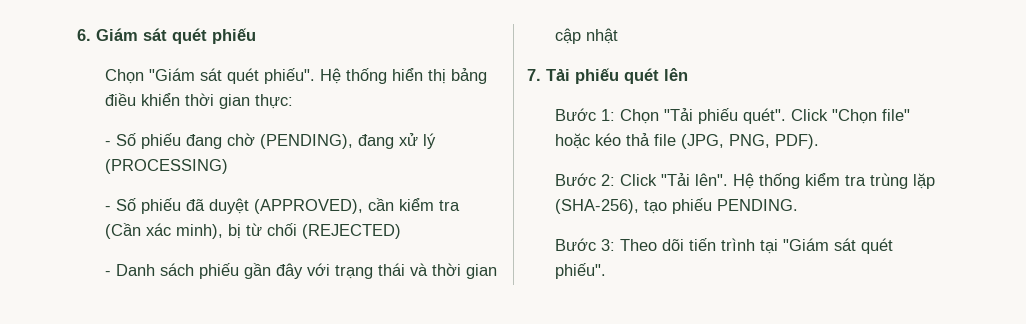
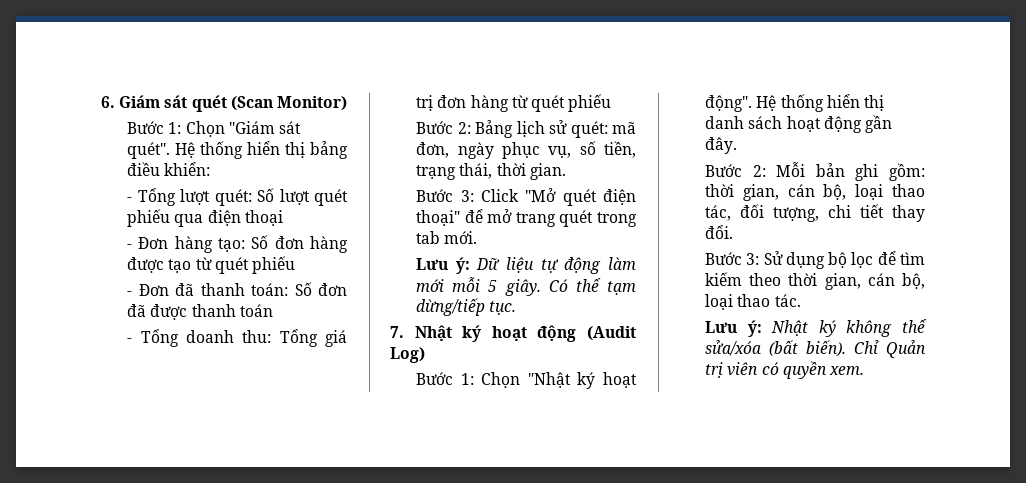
- 6. Giám sát quét phiếu
- Chọn "Giám sát quét phiếu".
+ 6. Giám sát quét (Scan Monitor)
+ Bước 1: Chọn "Giám sát quét".
- Hệ thống hiển thị bảng điều khiển thời gian thực:
- - Số phiếu đang chờ (PENDING), đang xử lý (PROCESSING)
- - Số phiếu đã duyệt (APPROVED), cần kiểm tra (Cần xác minh), bị từ chối (REJECTED)
- - Danh sách phiếu gần đây với trạng thái và thời gian cập nhật
- 7. Tải phiếu quét lên
- Bước 1: Chọn "Tải phiếu quét". Click "Chọn file" hoặc kéo thả file (JPG, PNG, PDF).
- Bước 2: Click "Tải lên". Hệ thống kiểm tra trùng lặp (SHA-256), tạo phiếu PENDING.
- Bước 3: Theo dõi tiến trình tại "Giám sát quét phiếu".
+ Hệ thống hiển thị bảng điều khiển:
+ - Tổng lượt quét: Số lượt quét phiếu qua điện thoại
+ - Đơn hàng tạo: Số đơn hàng được tạo từ quét phiếu
+ - Đơn đã thanh toán: Số đơn đã được thanh toán
+ - Tổng doanh thu: Tổng giá trị đơn hàng từ quét phiếu
+ Bước 2: Bảng lịch sử quét: mã đơn, ngày phục vụ, số tiền, trạng thái, thời gian.
+ Bước 3: Click "Mở quét điện thoại" để mở trang quét trong tab mới.
+ Lưu ý: Dữ liệu tự động làm mới mỗi 5 giây. Có thể tạm dừng/tiếp tục.
+ 7. Nhật ký hoạt động (Audit Log)
+ Bước 1: Chọn "Nhật ký hoạt động". Hệ thống hiển thị danh sách hoạt động gần đây.
+ Bước 2: Mỗi bản ghi gồm: thời gian, cán bộ, loại thao tác, đối tượng, chi tiết thay đổi.
+ Bước 3: Sử dụng bộ lọc để tìm kiếm theo thời gian, cán bộ, loại thao tác.
+ Lưu ý: Nhật ký không thể sửa/xóa (bất biến). Chỉ Quản trị viên có quyền xem.

